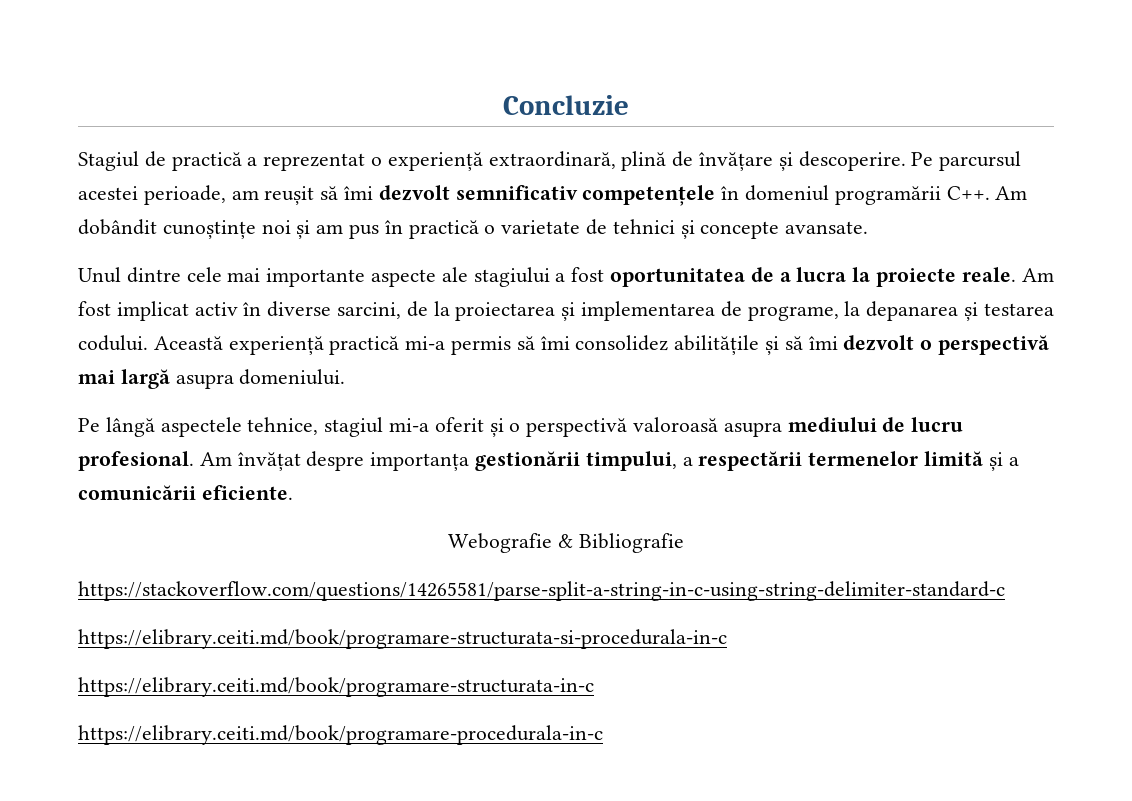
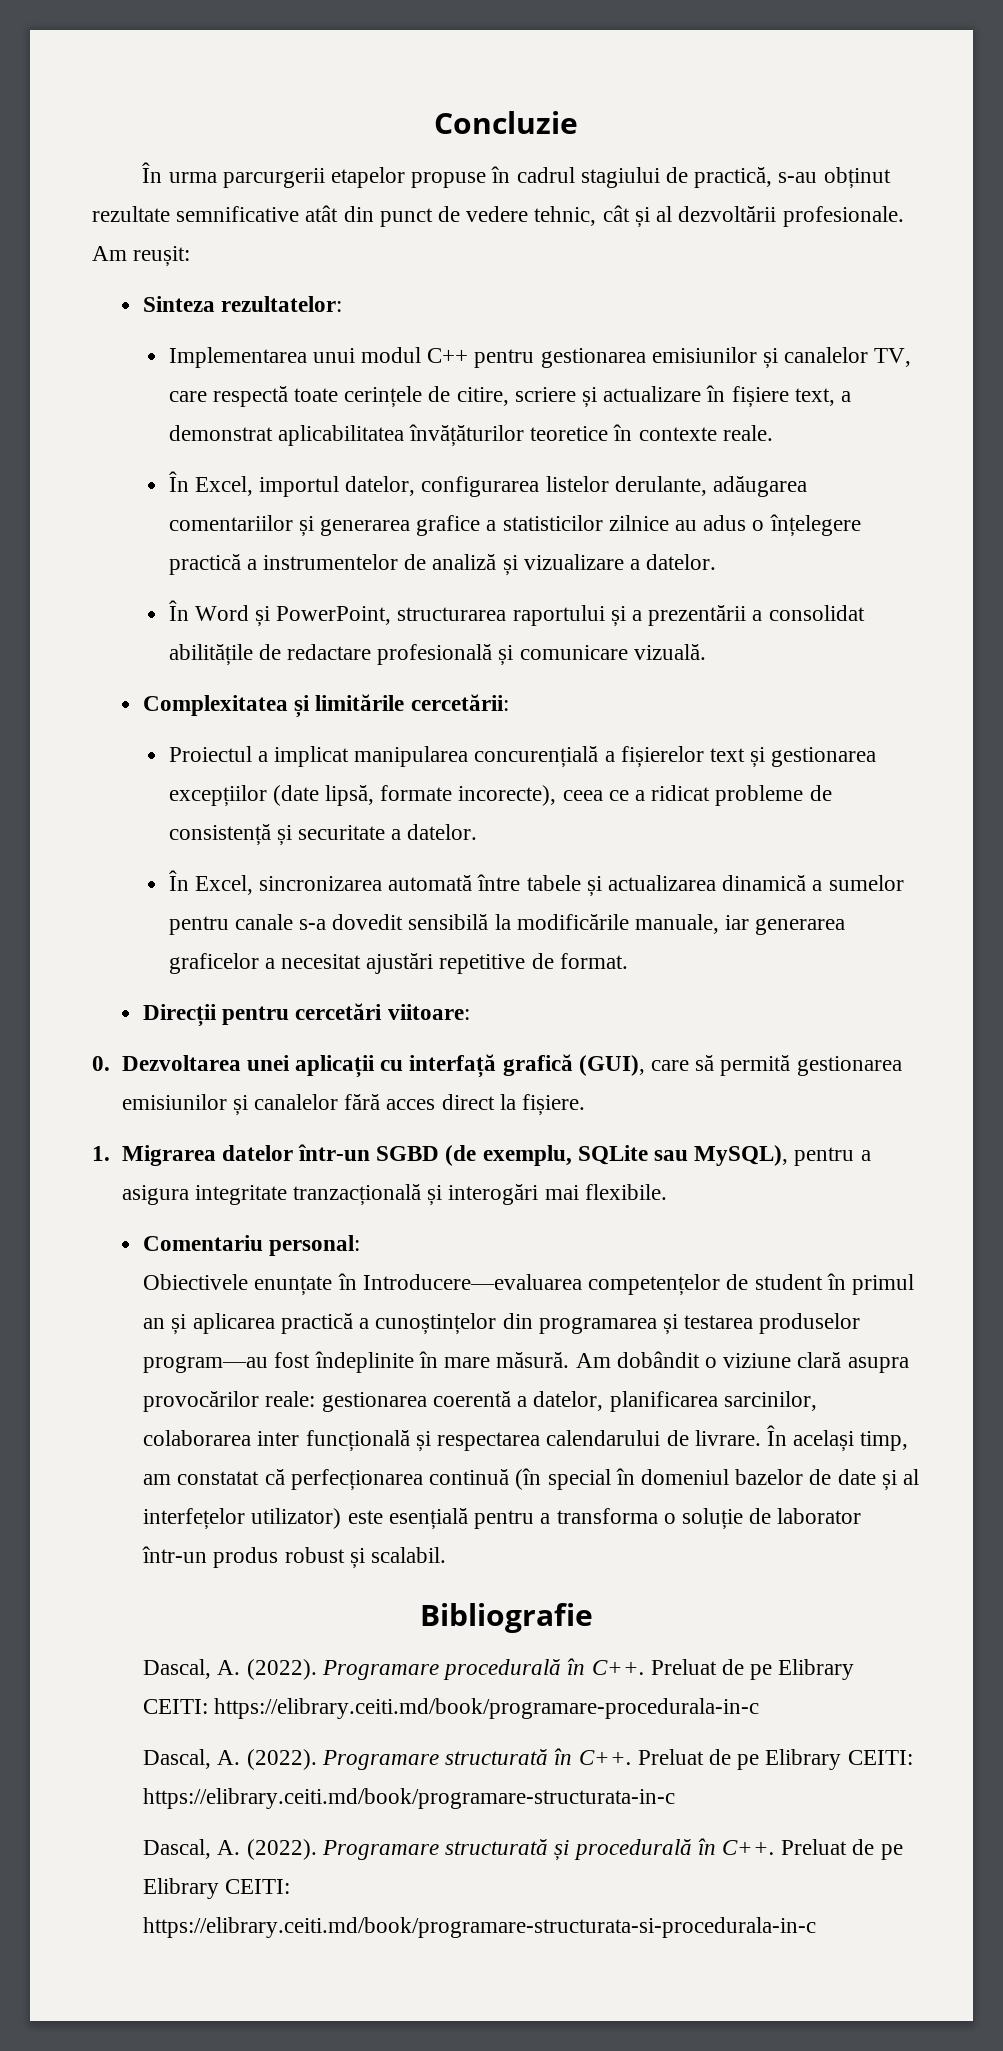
- Stagiul de practică a reprezentat o experiență extraordinară, plină de învățare și descoperire. Pe parcursul acestei perioade, am reușit să îmi dezvolt semnificativ competențele în domeniul programării C++. Am dobândit cunoștințe noi și am pus în practică o varietate de tehnici și concepte avansate.
- Unul dintre cele mai importante aspecte ale stagiului a fost oportunitatea de a lucra la proiecte reale. Am fost implicat activ în diverse sarcini, de la proiectarea și implementarea de programe, la depanarea și testarea codului. Această experiență practică mi-a permis să îmi consolidez abilitățile și să îmi dezvolt o perspectivă mai largă asupra domeniului.
- Pe lângă aspectele tehnice, stagiul mi-a oferit și o perspectivă valoroasă asupra mediului de lucru profesional. Am învățat despre importanța gestionării timpului, a respectării termenelor limită și a comunicării eficiente.
- Webografie & Bibliografie
- https://stackoverflow.com/questions/14265581/parse-split-a-string-in-c-using-string-delimiter-standard-c
- https://elibrary.ceiti.md/book/programare-structurata-si-procedurala-in-c
- https://elibrary.ceiti.md/book/programare-structurata-in-c
- https://elibrary.ceiti.md/book/programare-procedurala-in-c
+ În urma parcurgerii etapelor propuse în cadrul stagiului de practică, s-au obținut rezultate semnificative atât din punct de vedere tehnic, cât și al dezvoltării profesionale. Am reușit:
+ Sinteza rezultatelor:
+ Implementarea unui modul C++ pentru gestionarea emisiunilor și canalelor TV, care respectă toate cerințele de citire, scriere și actualizare în fișiere text, a demonstrat aplicabilitatea învățăturilor teoretice în contexte reale.
+ În Excel, importul datelor, configurarea listelor derulante, adăugarea comentariilor și generarea grafice a statisticilor zilnice au adus o înțelegere practică a instrumentelor de analiză și vizualizare a datelor.
+ În Word și PowerPoint, structurarea raportului și a prezentării a consolidat abilitățile de redactare profesională și comunicare vizuală.
+ Complexitatea și limitările cercetării:
+ Proiectul a implicat manipularea concurențială a fișierelor text și gestionarea excepțiilor (date lipsă, formate incorecte), ceea ce a ridicat probleme de consistență și securitate a datelor.
+ În Excel, sincronizarea automată între tabele și actualizarea dinamică a sumelor pentru canale s-a dovedit sensibilă la modificările manuale, iar generarea graficelor a necesitat ajustări repetitive de format.
+ Direcții pentru cercetări viitoare:
+ 0. Dezvoltarea unei aplicații cu interfață grafică (GUI), care să permită gestionarea emisiunilor și canalelor fără acces direct la fișiere.
+ 1. Migrarea datelor într-un SGBD (de exemplu, SQLite sau MySQL), pentru a asigura integritate tranzacțională și interogări mai flexibile.
+ Comentariu personal:
+ Obiectivele enunțate în Introducere—evaluarea competențelor de student în primul an și aplicarea practică a cunoștințelor din programarea și testarea produselor program—au fost îndeplinite în mare măsură. Am dobândit o viziune clară asupra provocărilor reale: gestionarea coerentă a datelor, planificarea sarcinilor, colaborarea inter funcțională și respectarea calendarului de livrare. În același timp, am constatat că perfecționarea continuă (în special în domeniul bazelor de date și al interfețelor utilizator) este esențială pentru a transforma o soluție de laborator într-un produs robust și scalabil.
+ Bibliografie
+ Dascal, A. (2022). Programare procedurală în C++. Preluat de pe Elibrary CEITI: https://elibrary.ceiti.md/book/programare-procedurala-in-c
+ Dascal, A. (2022). Programare structurată în C++. Preluat de pe Elibrary CEITI: https://elibrary.ceiti.md/book/programare-structurata-in-c
+ Dascal, A. (2022). Programare structurată și procedurală în C++. Preluat de pe Elibrary CEITI: https://elibrary.ceiti.md/book/programare-structurata-si-procedurala-in-c

